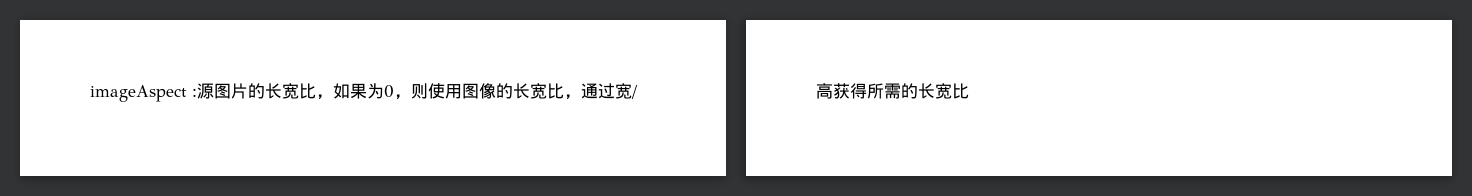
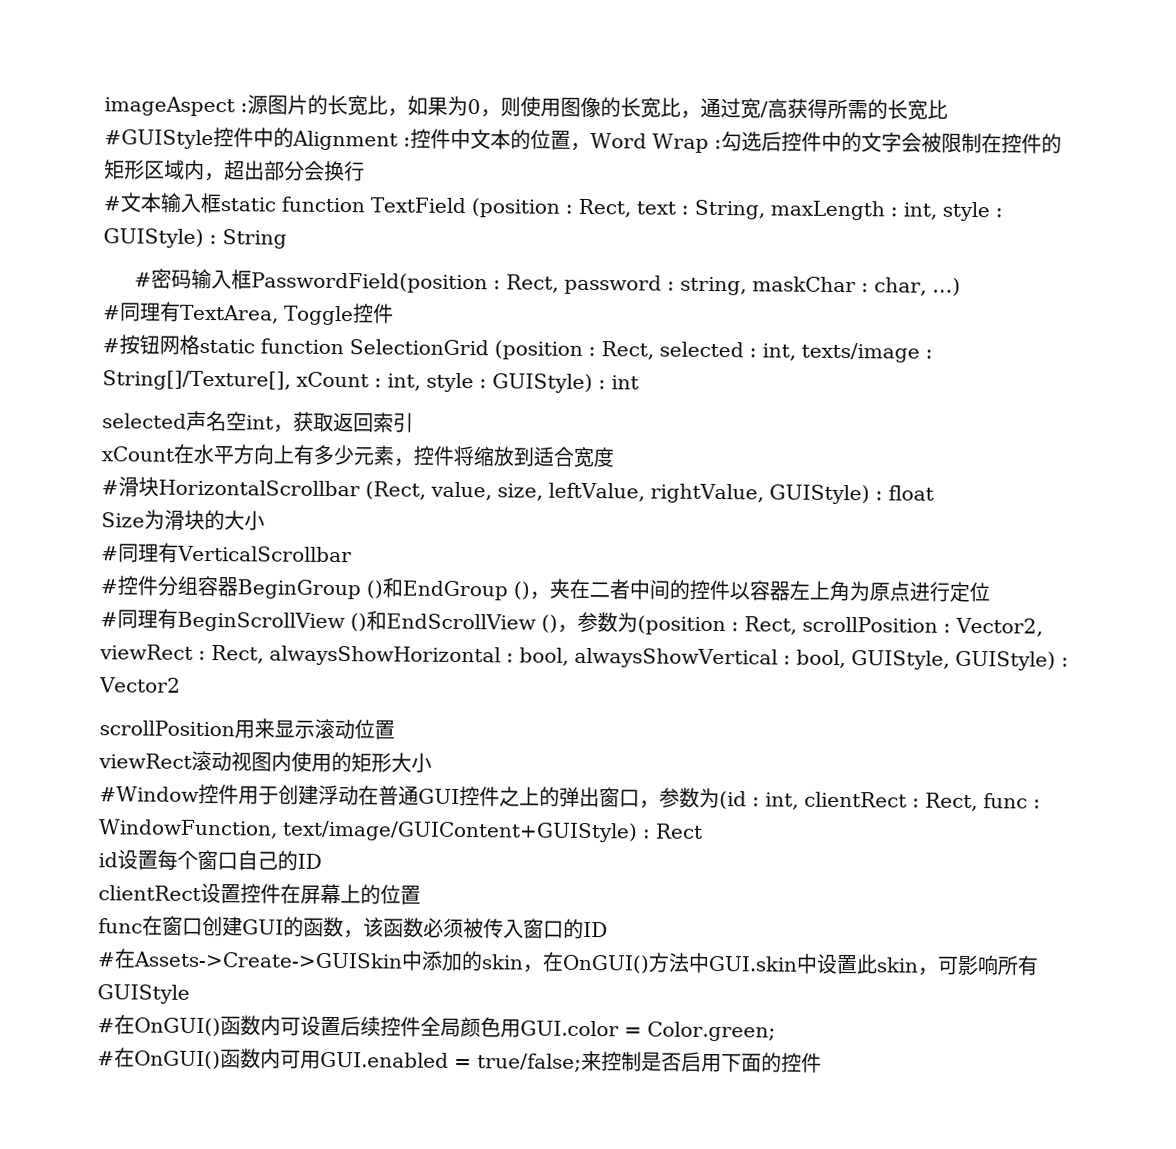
+ #GUIStyle控件中的Alignment :控件中文本的位置，Word Wrap :勾选后控件中的文字会被限制在控件的矩形区域内，超出部分会换行
+ #文本输入框static function TextField (position : Rect, text : String, maxLength : int, style : GUIStyle) : String
+ #密码输入框PasswordField(position : Rect, password : string, maskChar : char, …)
+ #同理有TextArea, Toggle控件
+ #按钮网格static function SelectionGrid (position : Rect, selected : int, texts/image : String[]/Texture[], xCount : int, style : GUIStyle) : int
+ selected声名空int，获取返回索引
+ xCount在水平方向上有多少元素，控件将缩放到适合宽度
+ #滑块HorizontalScrollbar (Rect, value, size, leftValue, rightValue, GUIStyle) : float
+ Size为滑块的大小
+ #同理有VerticalScrollbar
+ #控件分组容器BeginGroup ()和EndGroup ()，夹在二者中间的控件以容器左上角为原点进行定位
+ #同理有BeginScrollView ()和EndScrollView ()，参数为(position : Rect, scrollPosition : Vector2, viewRect : Rect, alwaysShowHorizontal : bool, alwaysShowVertical : bool, GUIStyle, GUIStyle) : Vector2
+ scrollPosition用来显示滚动位置
+ viewRect滚动视图内使用的矩形大小
+ #Window控件用于创建浮动在普通GUI控件之上的弹出窗口，参数为(id : int, clientRect : Rect, func : WindowFunction, text/image/GUIContent+GUIStyle) : Rect
+ id设置每个窗口自己的ID
+ clientRect设置控件在屏幕上的位置
+ func在窗口创建GUI的函数，该函数必须被传入窗口的ID
+ #在Assets->Create->GUISkin中添加的skin，在OnGUI()方法中GUI.skin中设置此skin，可影响所有GUIStyle
+ #在OnGUI()函数内可设置后续控件全局颜色用GUI.color = Color.green;
+ #在OnGUI()函数内可用GUI.enabled = true/false;来控制是否启用下面的控件

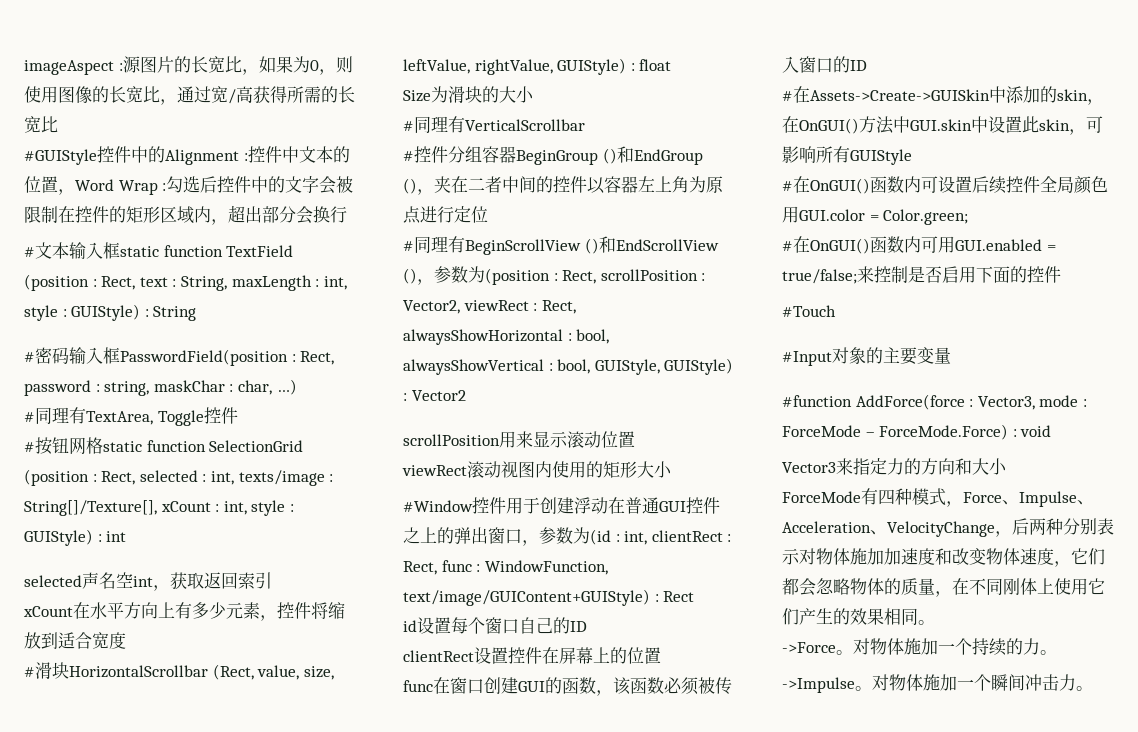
+ #Touch
+ #Input对象的主要变量
+ #function AddForce(force : Vector3, mode : ForceMode – ForceMode.Force) : void
+ Vector3来指定力的方向和大小
+ ForceMode有四种模式，Force、Impulse、Acceleration、VelocityChange，后两种分别表示对物体施加加速度和改变物体速度，它们都会忽略物体的质量，在不同刚体上使用它们产生的效果相同。
+ ->Force。对物体施加一个持续的力。
+ ->Impulse。对物体施加一个瞬间冲击力。

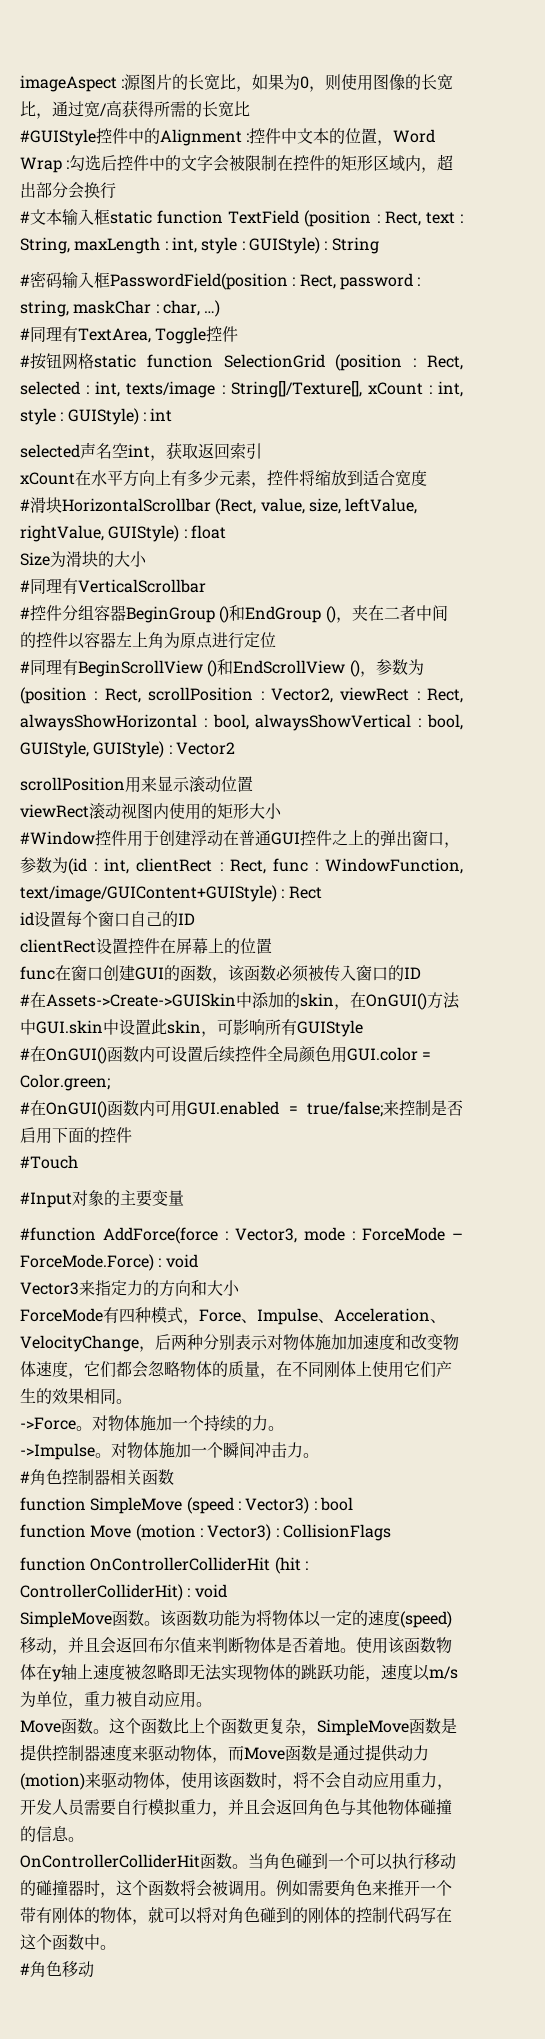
+ #角色控制器相关函数
+ function SimpleMove (speed : Vector3) : bool
+ function Move (motion : Vector3) : CollisionFlags
+ function OnControllerColliderHit (hit : ControllerColliderHit) : void
+ SimpleMove函数。该函数功能为将物体以一定的速度(speed)移动，并且会返回布尔值来判断物体是否着地。使用该函数物体在y轴上速度被忽略即无法实现物体的跳跃功能，速度以m/s为单位，重力被自动应用。
+ Move函数。这个函数比上个函数更复杂，SimpleMove函数是提供控制器速度来驱动物体，而Move函数是通过提供动力(motion)来驱动物体，使用该函数时，将不会自动应用重力，开发人员需要自行模拟重力，并且会返回角色与其他物体碰撞的信息。
+ OnControllerColliderHit函数。当角色碰到一个可以执行移动的碰撞器时，这个函数将会被调用。例如需要角色来推开一个带有刚体的物体，就可以将对角色碰到的刚体的控制代码写在这个函数中。
+ #角色移动

